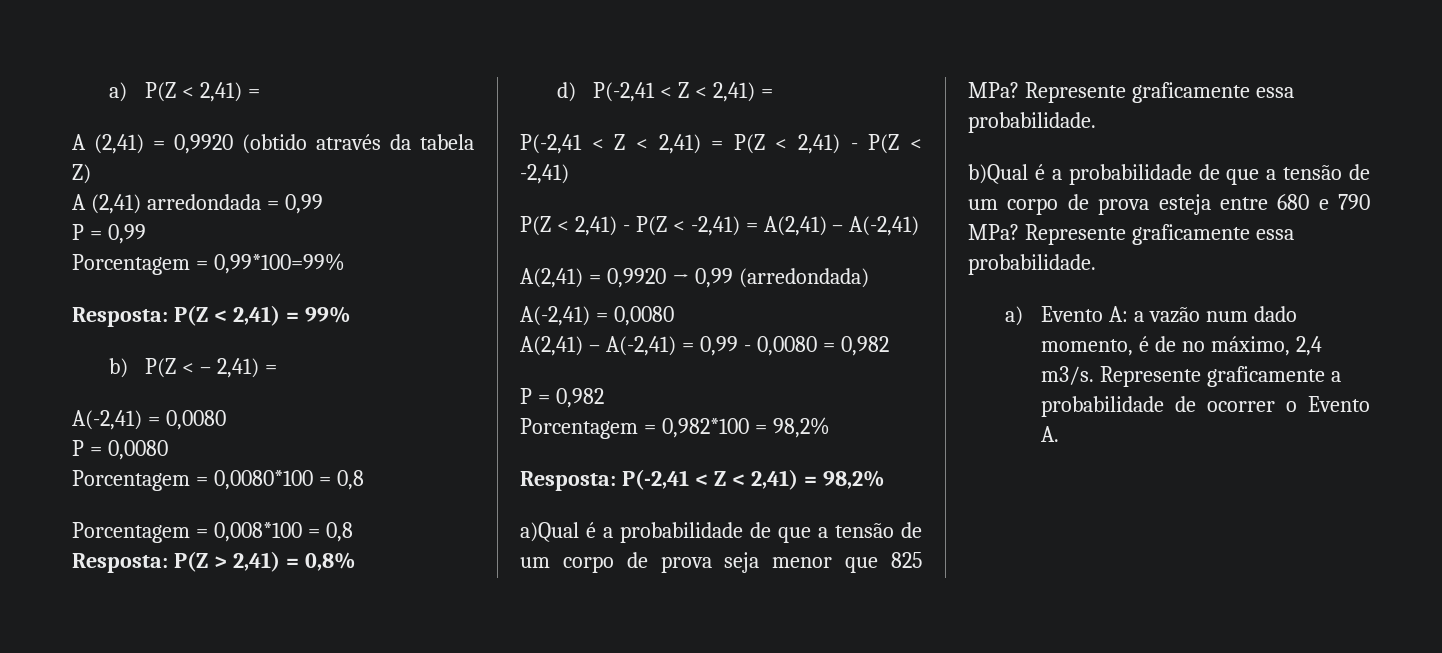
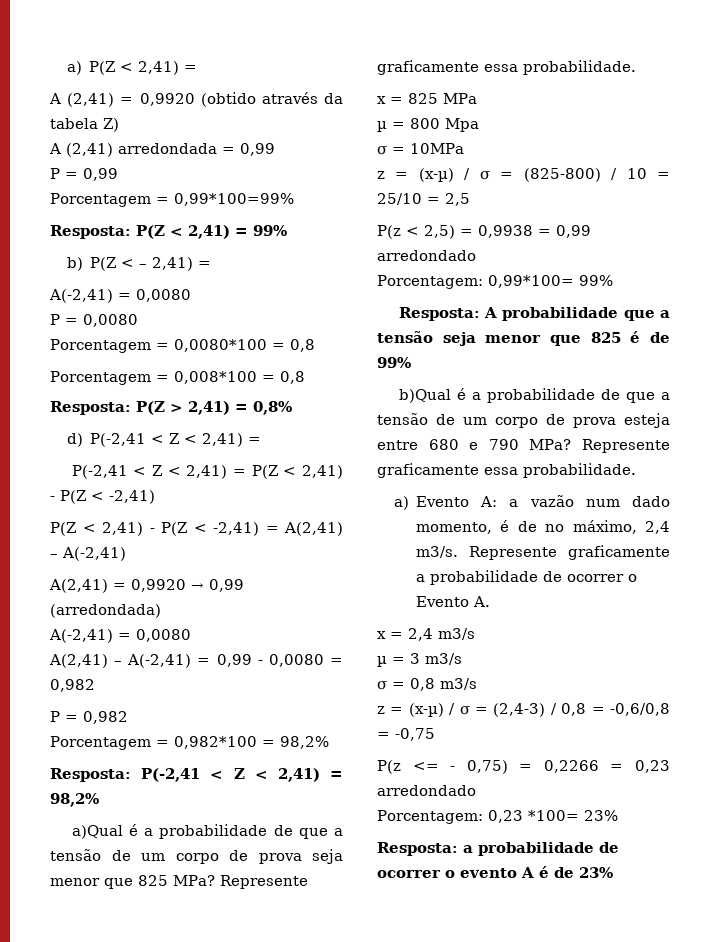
+ x = 825 MPa
+ µ = 800 Mpa
+ σ = 10MPa
+ z = (x-µ) / σ = (825-800) / 10 = 25/10 = 2,5
+ P(z < 2,5) = 0,9938 = 0,99 arredondado
+ Porcentagem: 0,99*100= 99%
+ Resposta: A probabilidade que a tensão seja menor que 825 é de 99%
+ x = 2,4 m3/s
+ µ = 3 m3/s
+ σ = 0,8 m3/s
+ z = (x-µ) / σ = (2,4-3) / 0,8 = -0,6/0,8 = -0,75
+ P(z <= - 0,75) = 0,2266 = 0,23 arredondado
+ Porcentagem: 0,23 *100= 23%
+ Resposta: a probabilidade de ocorrer o evento A é de 23%

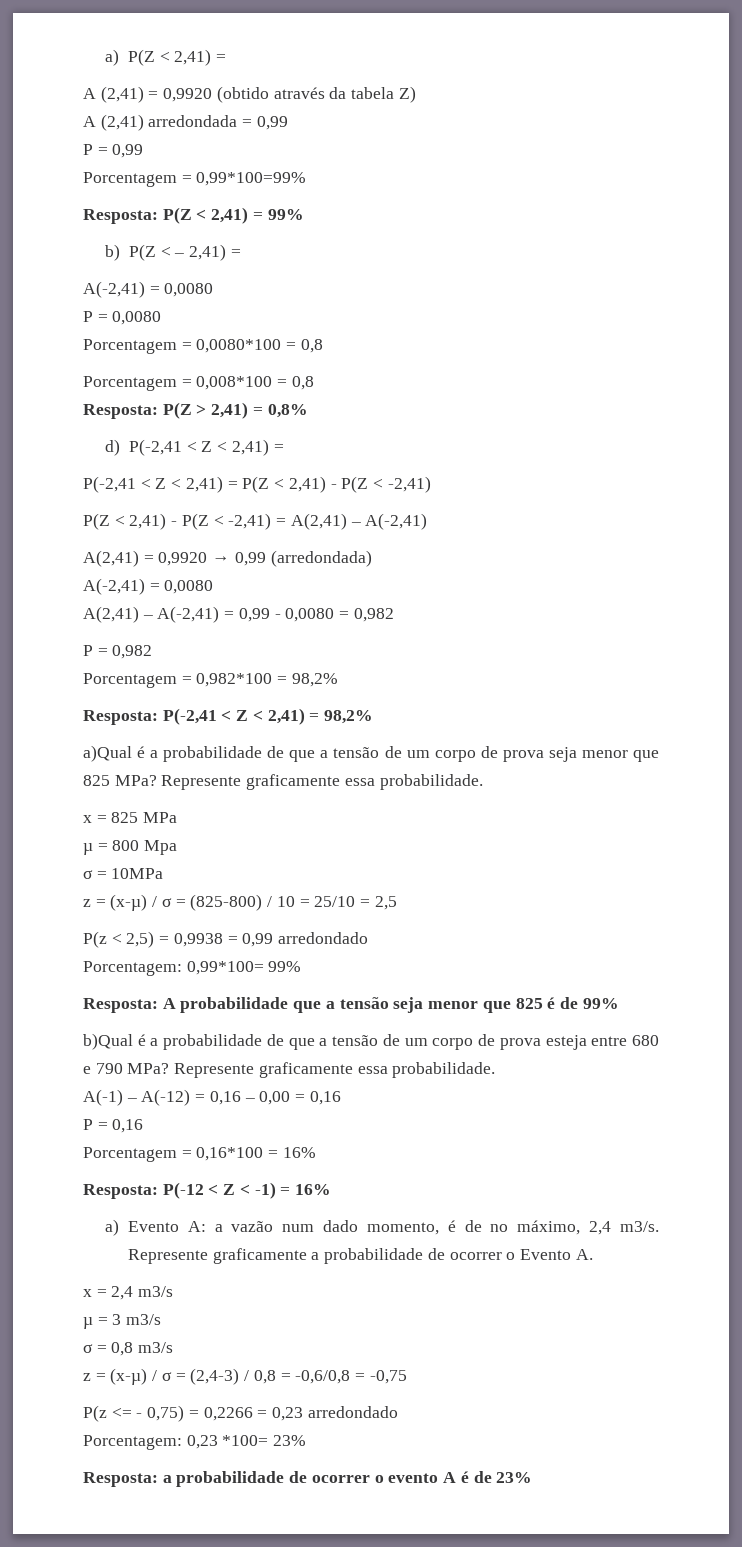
+ A(-1) – A(-12) = 0,16 – 0,00 = 0,16
+ P = 0,16
+ Porcentagem = 0,16*100 = 16%
+ Resposta: P(-12 < Z < -1) = 16%

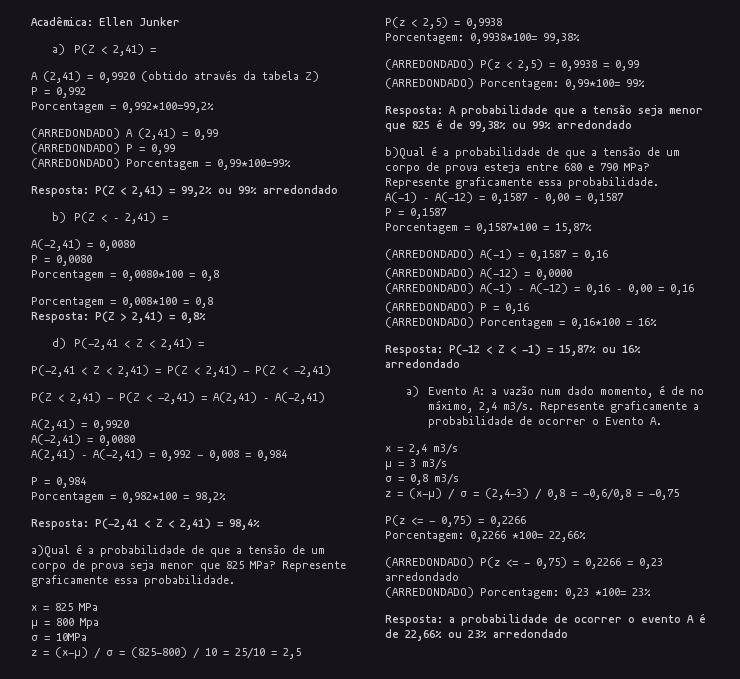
+ Acadêmica: Ellen Junker
- A (2,41) arredondada = 0,99
- P = 0,99
+ P = 0,992
+ Porcentagem = 0,992*100=99,2%
+ (ARREDONDADO) A (2,41) = 0,99
+ (ARREDONDADO) P = 0,99
- Porcentagem = 0,99*100=99%
+ (ARREDONDADO) Porcentagem = 0,99*100=99%
- Resposta: P(Z < 2,41) = 99%
+ Resposta: P(Z < 2,41) = 99,2% ou 99% arredondado
- A(2,41) = 0,9920 → 0,99 (arredondada)
+ A(2,41) = 0,9920
- A(2,41) – A(-2,41) = 0,99 - 0,0080 = 0,982
- P = 0,982
+ A(2,41) – A(-2,41) = 0,992 - 0,008 = 0,984
+ P = 0,984
- Resposta: P(-2,41 < Z < 2,41) = 98,2%
+ Resposta: P(-2,41 < Z < 2,41) = 98,4%
  z = (x-µ) / σ = (825-800) / 10 = 25/10 = 2,5
- P(z < 2,5) = 0,9938 = 0,99 arredondado
- Porcentagem: 0,99*100= 99%
+ P(z < 2,5) = 0,9938
+ Porcentagem: 0,9938*100= 99,38%
+ (ARREDONDADO) P(z < 2,5) = 0,9938 = 0,99
+ (ARREDONDADO) Porcentagem: 0,99*100= 99%
- Resposta: A probabilidade que a tensão seja menor que 825 é de 99%
+ Resposta: A probabilidade que a tensão seja menor que 825 é de 99,38% ou 99% arredondado
- A(-1) – A(-12) = 0,16 – 0,00 = 0,16
+ A(-1) – A(-12) = 0,1587 – 0,00 = 0,1587
+ P = 0,1587
+ Porcentagem = 0,1587*100 = 15,87%
+ (ARREDONDADO) A(-1) = 0,1587 = 0,16
+ (ARREDONDADO) A(-12) = 0,0000
+ (ARREDONDADO) A(-1) – A(-12) = 0,16 – 0,00 = 0,16
- P = 0,16
+ (ARREDONDADO) P = 0,16
- Porcentagem = 0,16*100 = 16%
+ (ARREDONDADO) Porcentagem = 0,16*100 = 16%
- Resposta: P(-12 < Z < -1) = 16%
+ Resposta: P(-12 < Z < -1) = 15,87% ou 16% arredondado
  z = (x-µ) / σ = (2,4-3) / 0,8 = -0,6/0,8 = -0,75
- P(z <= - 0,75) = 0,2266 = 0,23 arredondado
+ P(z <= - 0,75) = 0,2266
+ Porcentagem: 0,2266 *100= 22,66%
+ (ARREDONDADO) P(z <= - 0,75) = 0,2266 = 0,23 arredondado
- Porcentagem: 0,23 *100= 23%
+ (ARREDONDADO) Porcentagem: 0,23 *100= 23%
- Resposta: a probabilidade de ocorrer o evento A é de 23%
+ Resposta: a probabilidade de ocorrer o evento A é de 22,66% ou 23% arredondado

